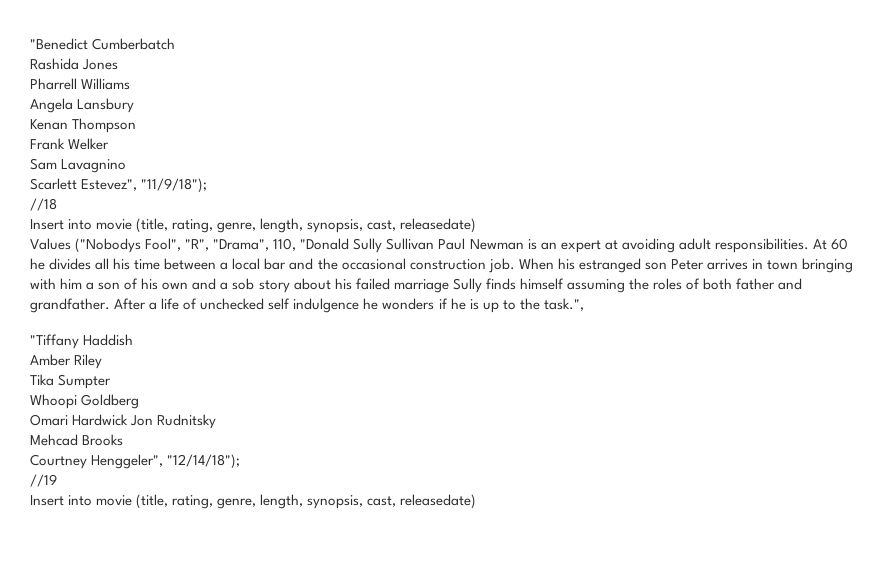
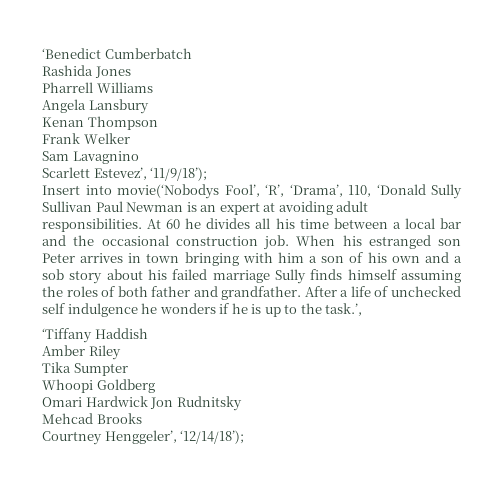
- "Benedict Cumberbatch
+ ‘Benedict Cumberbatch
- Scarlett Estevez", "11/9/18");
- //18
- Insert into movie (title, rating, genre, length, synopsis, cast, releasedate)
- Values ("Nobodys Fool", "R", "Drama", 110, "Donald Sully Sullivan Paul Newman is an expert at avoiding adult responsibilities.
+ Scarlett Estevez’, ‘11/9/18’);
+ Insert into movie(‘Nobodys Fool’, ‘R’, ‘Drama’, 110, ‘Donald Sully Sullivan Paul Newman is an expert at avoiding adult responsibilities.
- After a life of unchecked self indulgence he wonders if he is up to the task.",
- "Tiffany Haddish
+ After a life of unchecked self indulgence he wonders if he is up to the task.’,
+ ‘Tiffany Haddish
- Courtney Henggeler", "12/14/18");
- //19
- Insert into movie (title, rating, genre, length, synopsis, cast, releasedate)
+ Courtney Henggeler’, ‘12/14/18’);

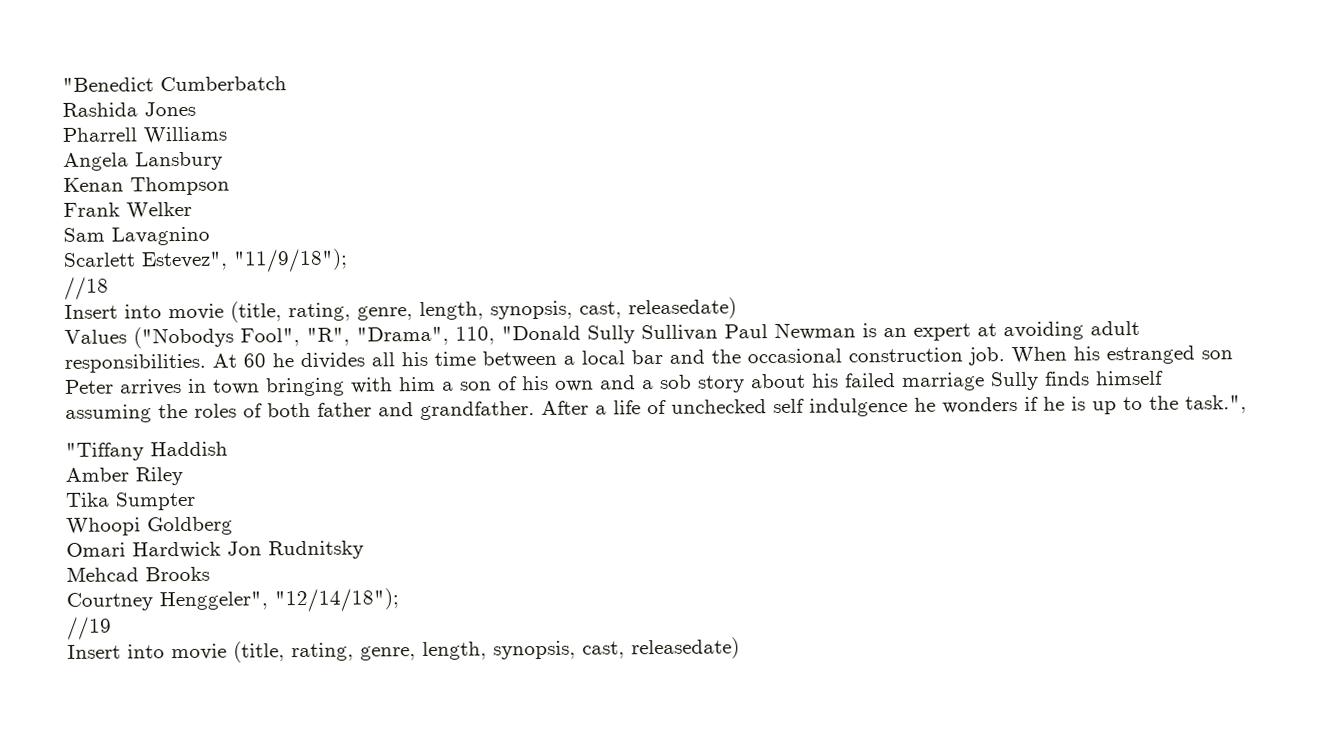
- ‘Benedict Cumberbatch
+ "Benedict Cumberbatch
- Scarlett Estevez’, ‘11/9/18’);
- Insert into movie(‘Nobodys Fool’, ‘R’, ‘Drama’, 110, ‘Donald Sully Sullivan Paul Newman is an expert at avoiding adult responsibilities.
+ Scarlett Estevez", "11/9/18");
+ //18
+ Insert into movie (title, rating, genre, length, synopsis, cast, releasedate)
+ Values ("Nobodys Fool", "R", "Drama", 110, "Donald Sully Sullivan Paul Newman is an expert at avoiding adult responsibilities.
- After a life of unchecked self indulgence he wonders if he is up to the task.’,
- ‘Tiffany Haddish
+ After a life of unchecked self indulgence he wonders if he is up to the task.",
+ "Tiffany Haddish
- Courtney Henggeler’, ‘12/14/18’);
+ Courtney Henggeler", "12/14/18");
+ //19
+ Insert into movie (title, rating, genre, length, synopsis, cast, releasedate)

